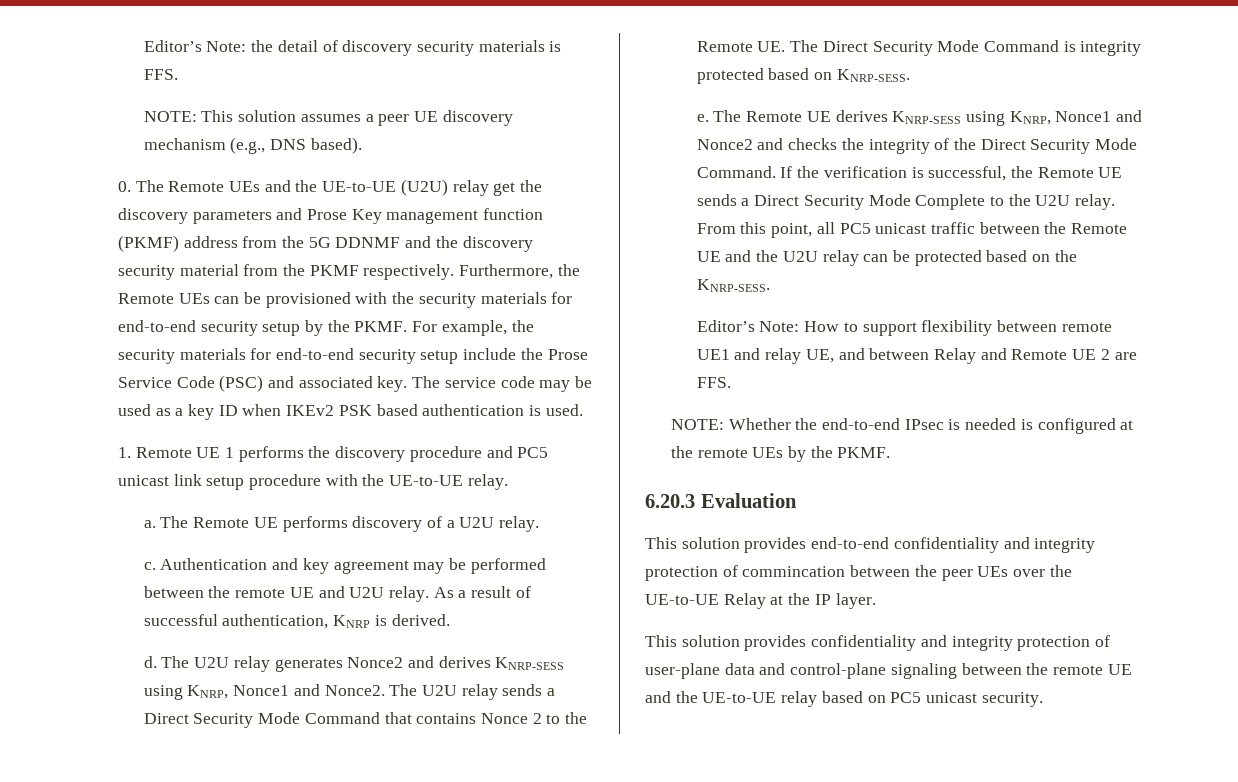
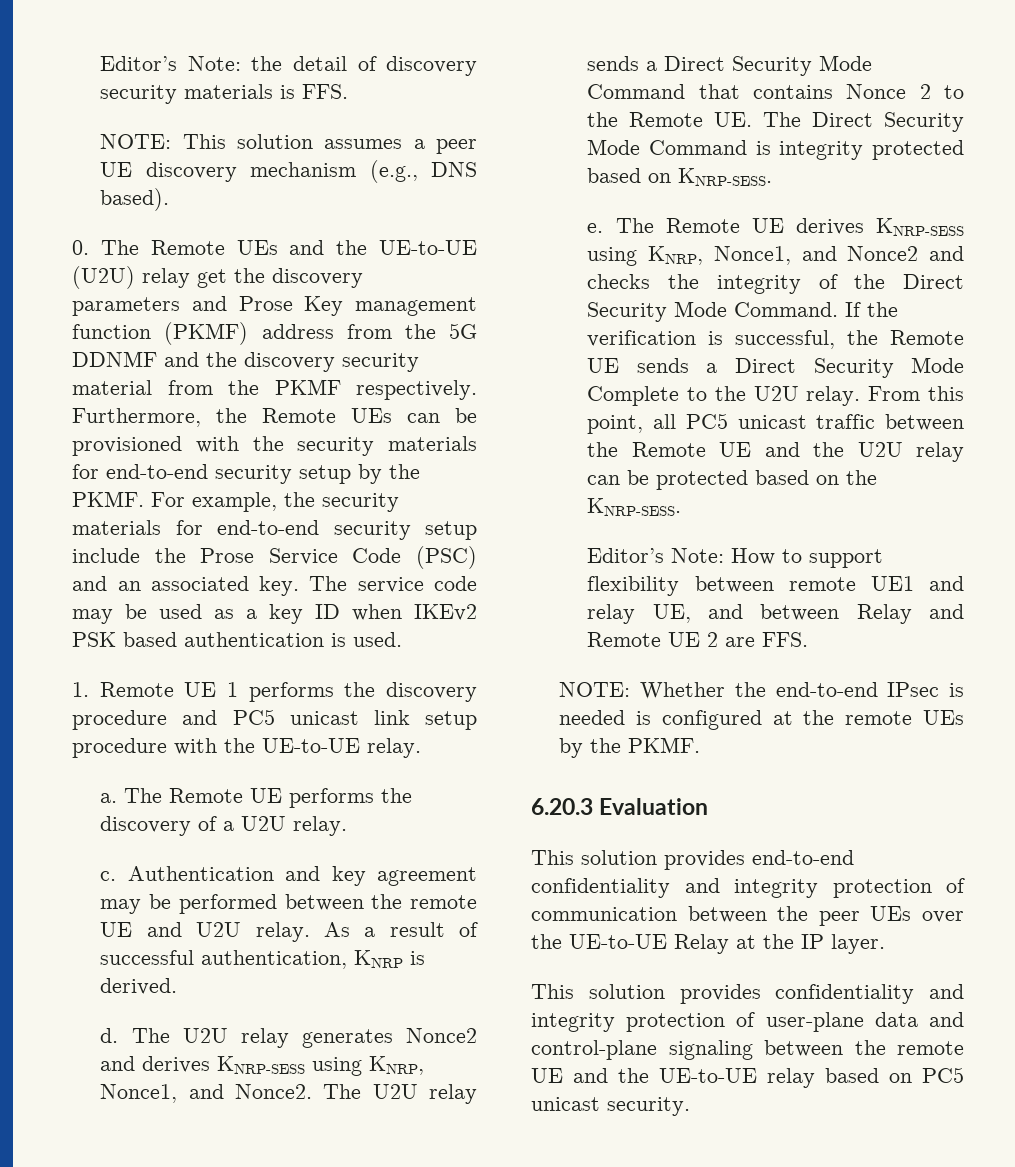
- For example, the security materials for end-to-end security setup include the Prose Service Code (PSC) and associated key.
+ For example, the security materials for end-to-end security setup include the Prose Service Code (PSC) and an associated key.
- The Remote UE performs discovery of a U2U relay.
+ The Remote UE performs the discovery of a U2U relay.
- The U2U relay generates Nonce2 and derives KNRP-SESS using KNRP, Nonce1 and Nonce2.
+ The U2U relay generates Nonce2 and derives KNRP-SESS using KNRP, Nonce1, and Nonce2.
- The Remote UE derives KNRP-SESS using KNRP, Nonce1 and Nonce2 and checks the integrity of the Direct Security Mode Command.
+ The Remote UE derives KNRP-SESS using KNRP, Nonce1, and Nonce2 and checks the integrity of the Direct Security Mode Command.
- This solution provides end-to-end confidentiality and integrity protection of commincation between the peer UEs over the UE-to-UE Relay at the IP layer.
+ This solution provides end-to-end confidentiality and integrity protection of communication between the peer UEs over the UE-to-UE Relay at the IP layer.

